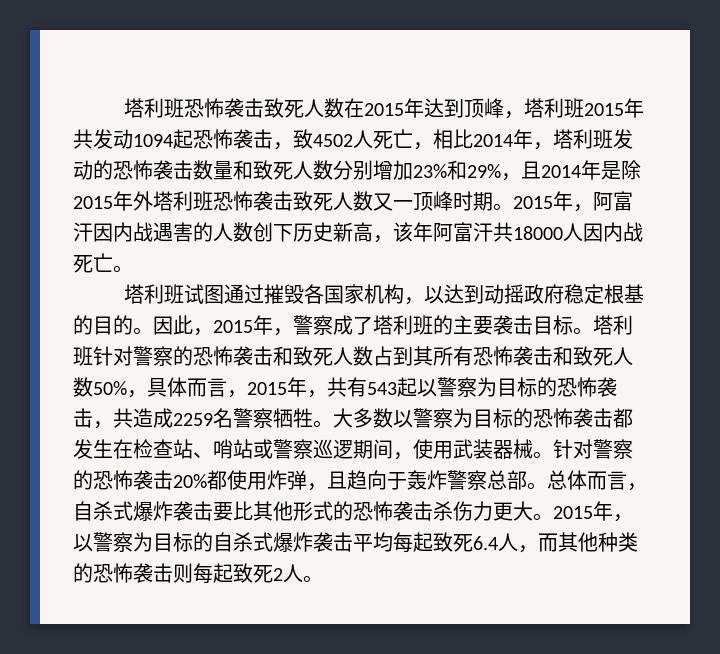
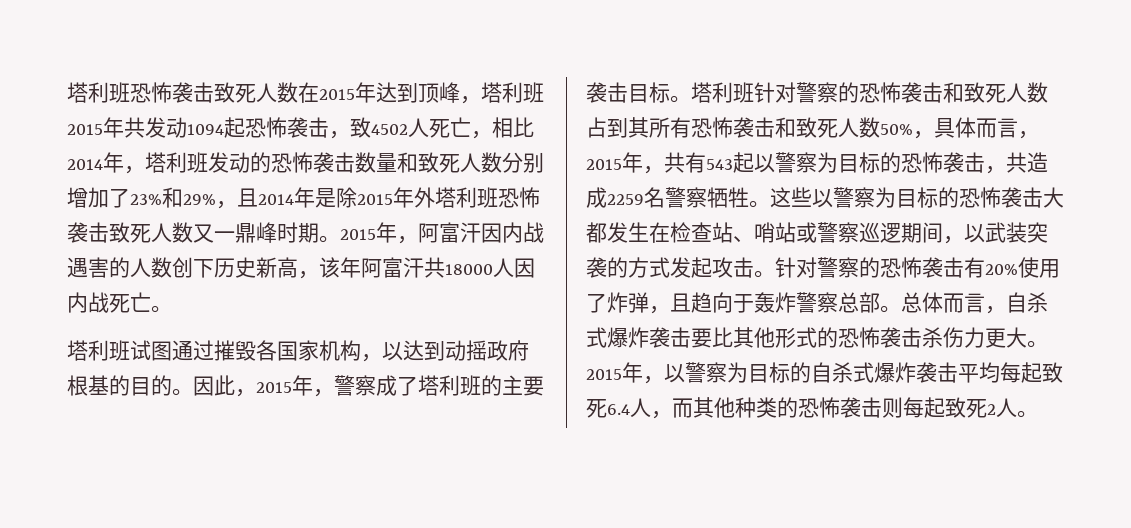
- 塔利班恐怖袭击致死人数在2015年达到顶峰，塔利班2015年共发动1094起恐怖袭击，致4502人死亡，相比2014年，塔利班发动的恐怖袭击数量和致死人数分别增加23%和29%，且2014年是除2015年外塔利班恐怖袭击致死人数又一顶峰时期。
+ 塔利班恐怖袭击致死人数在2015年达到顶峰，塔利班2015年共发动1094起恐怖袭击，致4502人死亡，相比2014年，塔利班发动的恐怖袭击数量和致死人数分别增加了23%和29%，且2014年是除2015年外塔利班恐怖袭击致死人数又一鼎峰时期。
- 塔利班试图通过摧毁各国家机构，以达到动摇政府稳定根基的目的。
+ 塔利班试图通过摧毁各国家机构，以达到动摇政府根基的目的。
- 大多数以警察为目标的恐怖袭击都发生在检查站、哨站或警察巡逻期间，使用武装器械。
+ 这些以警察为目标的恐怖袭击大都发生在检查站、哨站或警察巡逻期间，以武装突袭的方式发起攻击。
- 针对警察的恐怖袭击20%都使用炸弹，且趋向于轰炸警察总部。
+ 针对警察的恐怖袭击有20%使用了炸弹，且趋向于轰炸警察总部。

